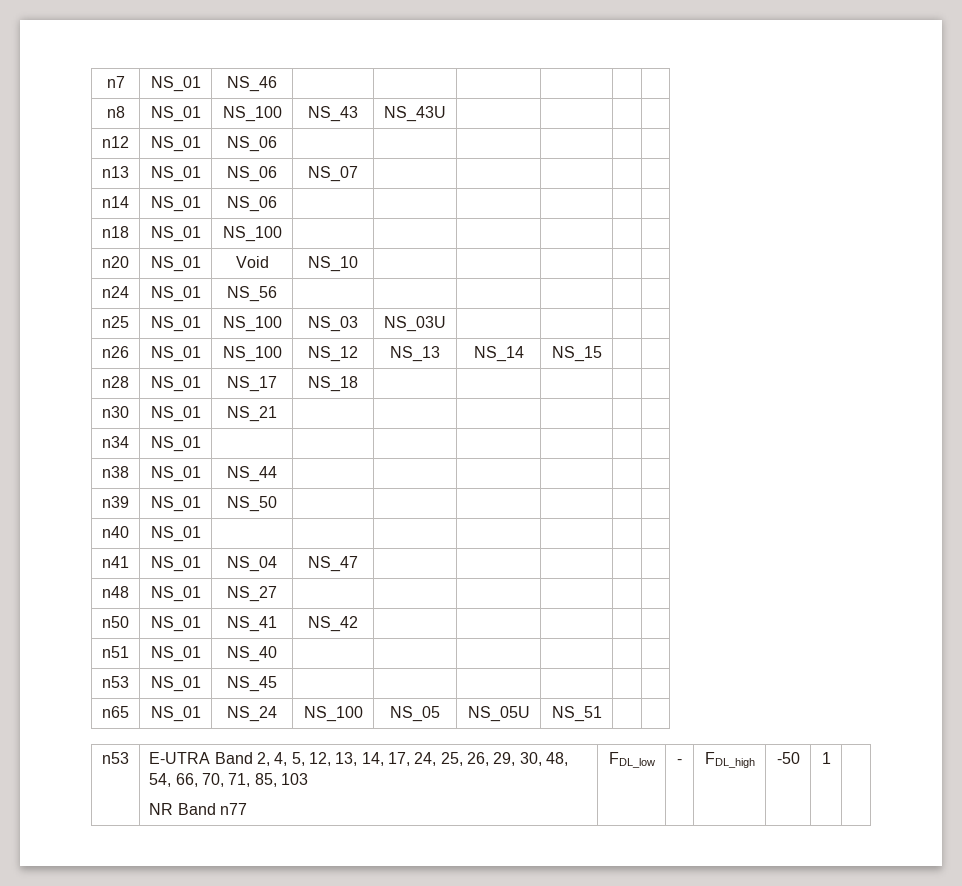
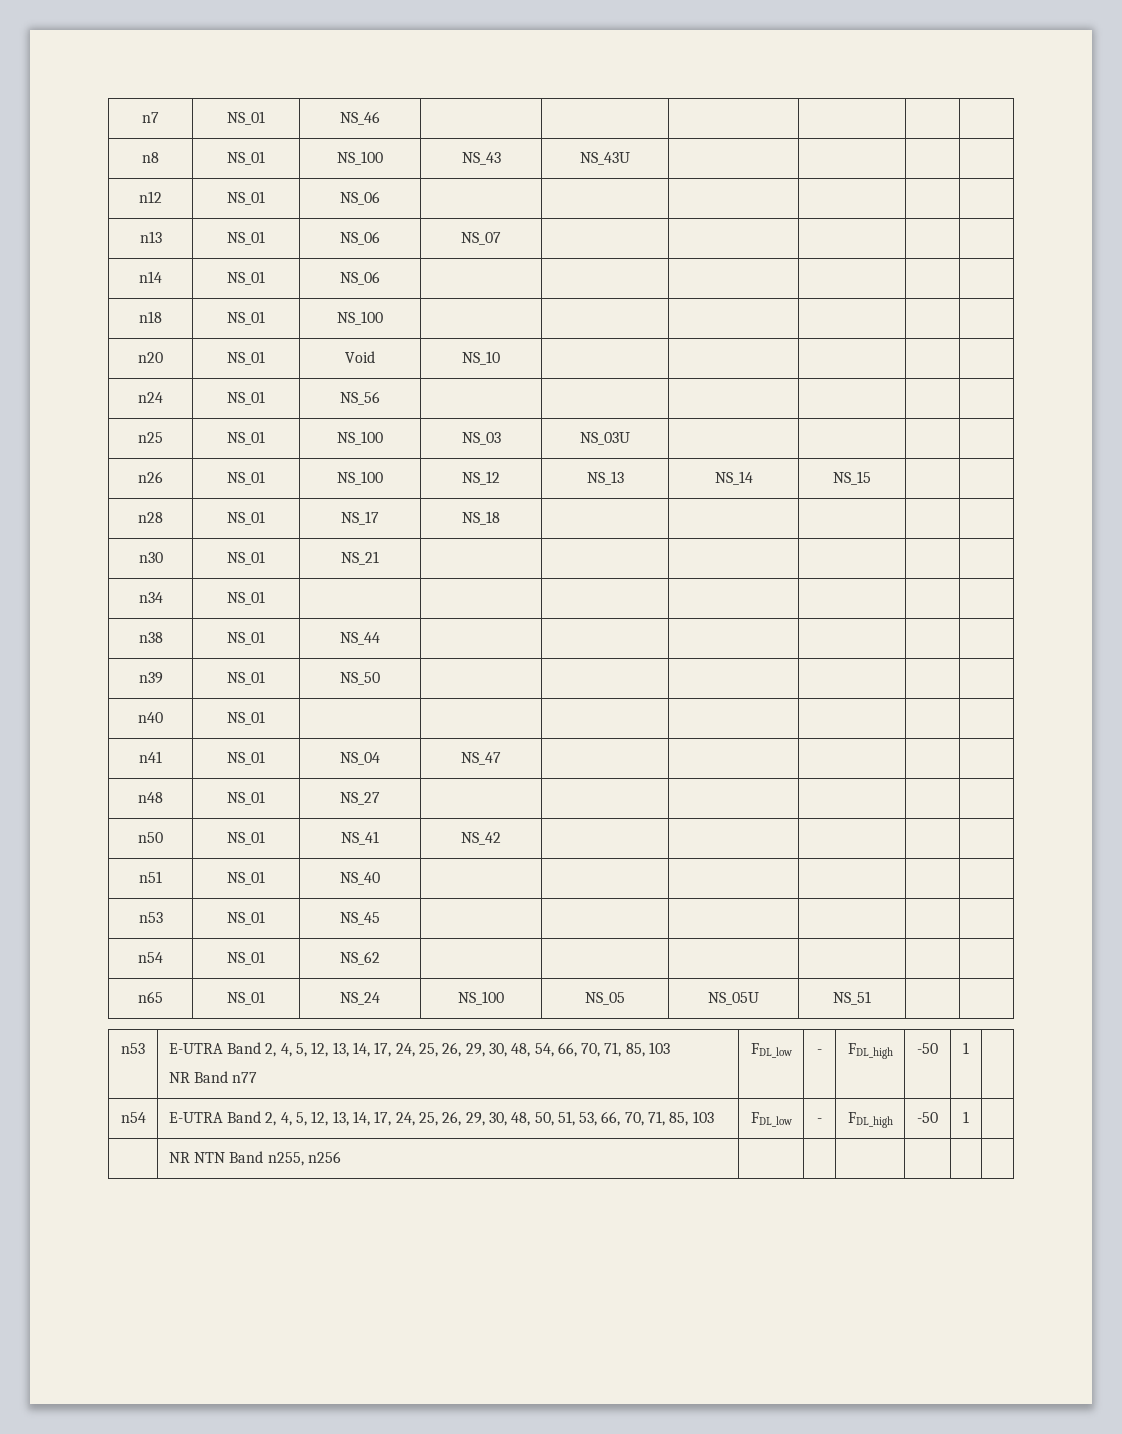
+ n54 | NS_01 | NS_62 | | | | | |
+ n54 | E-UTRA Band 2, 4, 5, 12, 13, 14, 17, 24, 25, 26, 29, 30, 48, 50, 51, 53, 66, 70, 71, 85, 103 | FDL_low | - | FDL_high | -50 | 1 |
+ | NR NTN Band n255, n256 | | | | | |

